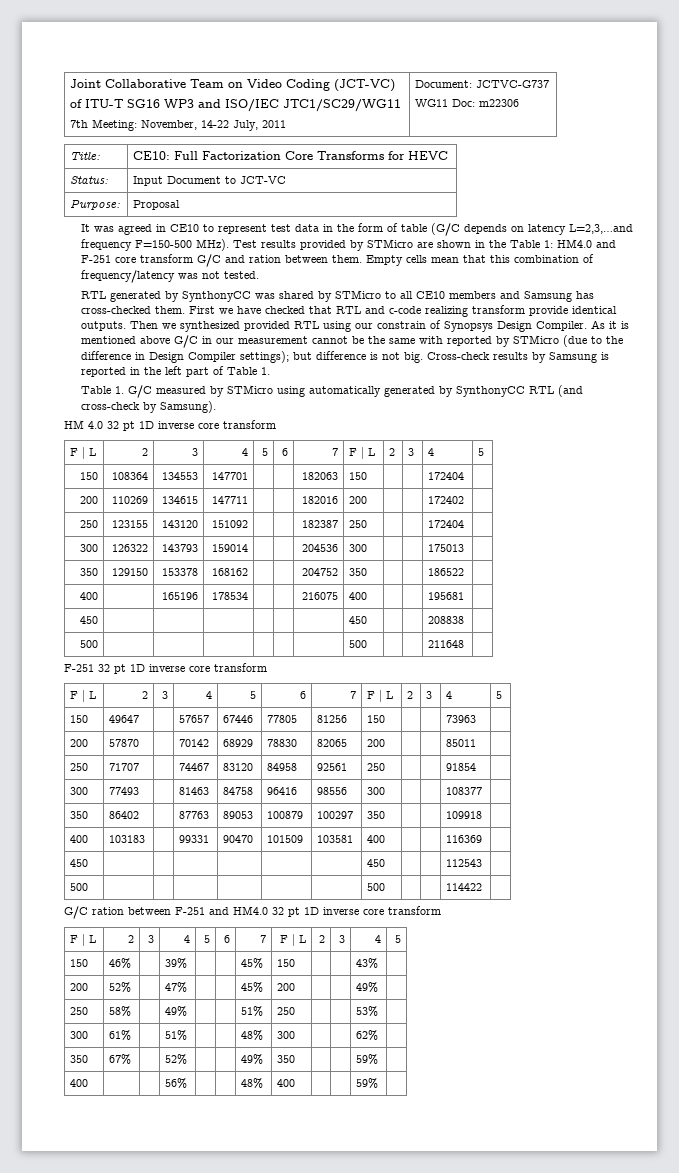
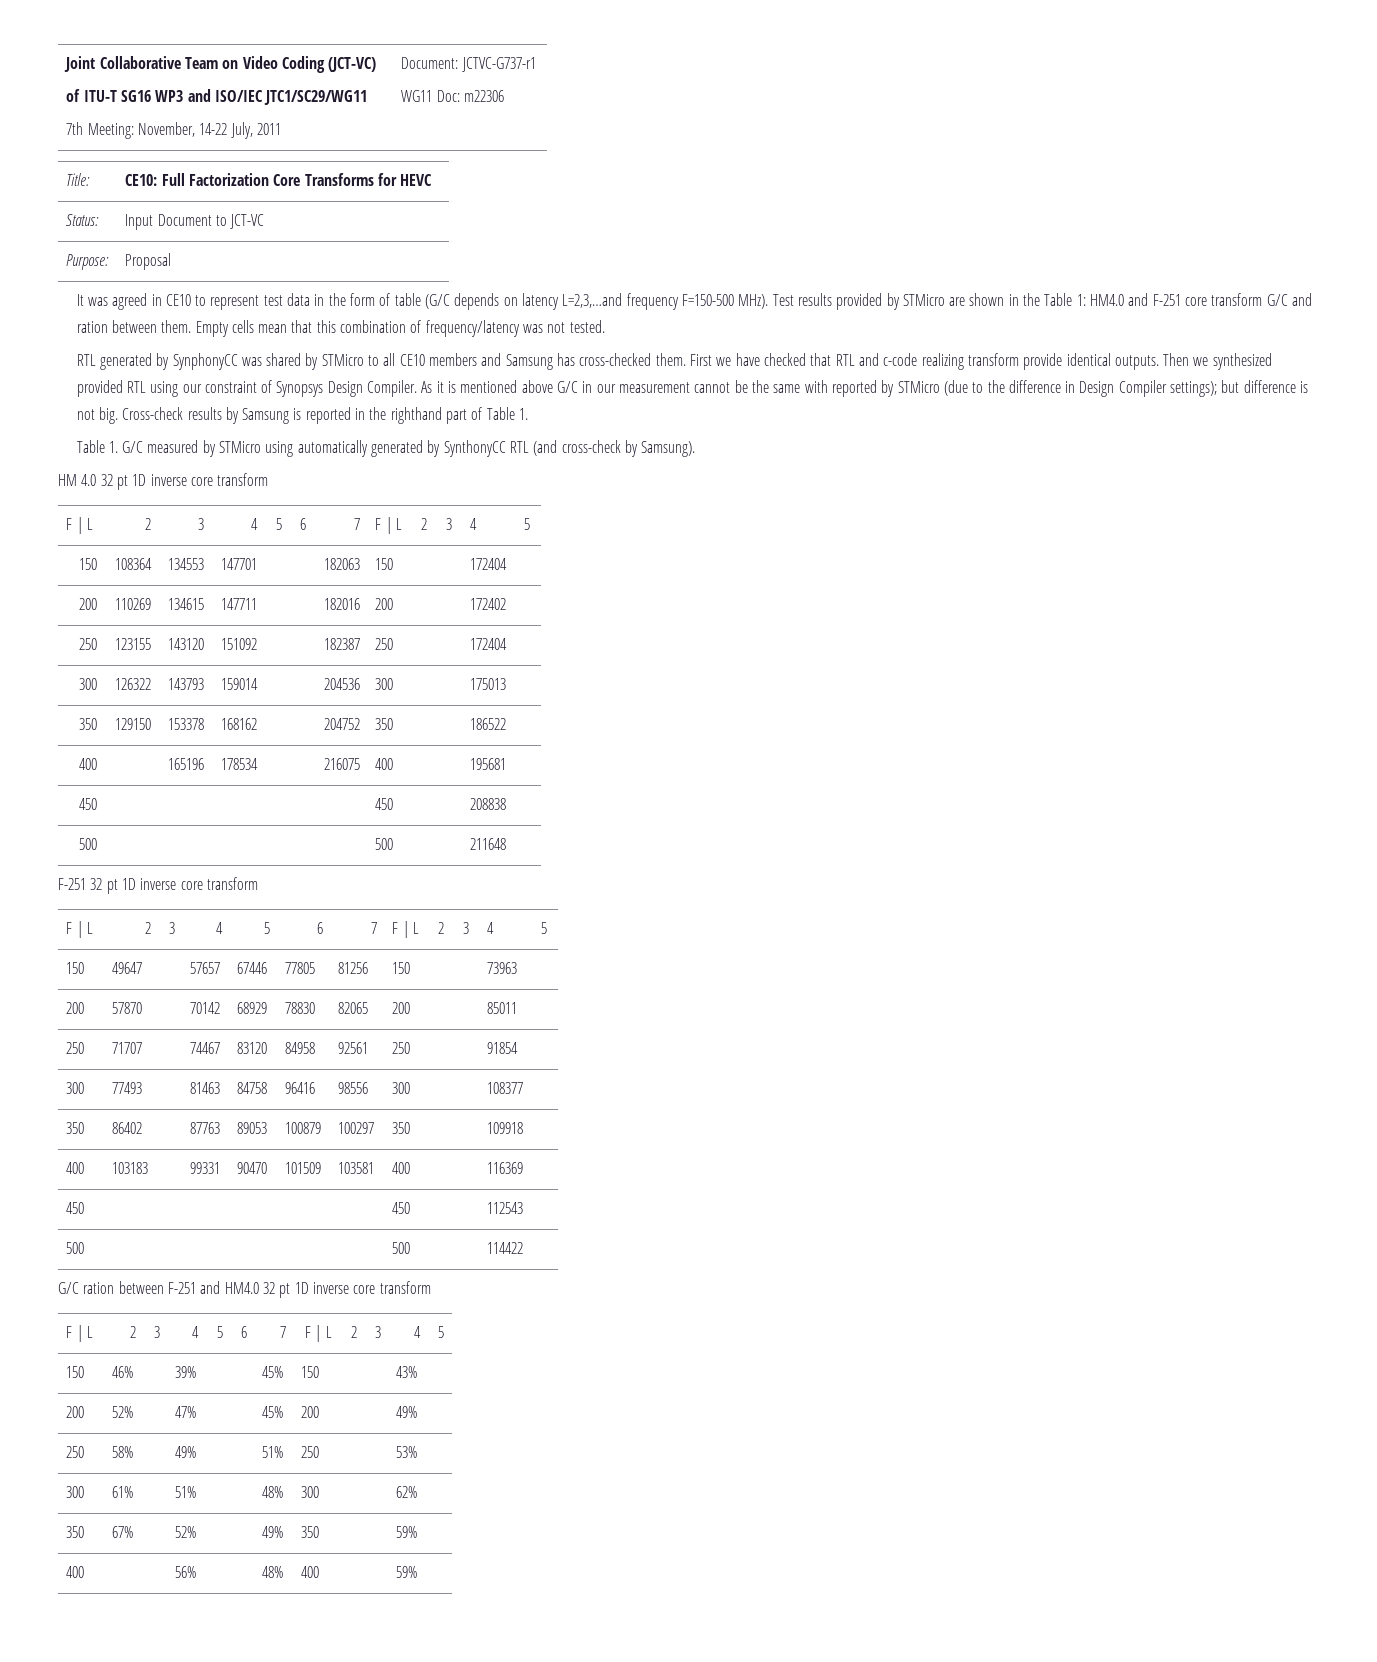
  Joint Collaborative Team on Video Coding (JCT-VC)
  of ITU-T SG16 WP3 and ISO/IEC JTC1/SC29/WG11
- 7th Meeting: November, 14-22 July, 2011 | Document: JCTVC-G737
+ 7th Meeting: November, 14-22 July, 2011 | Document: JCTVC-G737-r1
- RTL generated by SynthonyCC was shared by STMicro to all CE10 members and Samsung has cross-checked them.
+ RTL generated by SynphonyCC was shared by STMicro to all CE10 members and Samsung has cross-checked them.
- Then we synthesized provided RTL using our constrain of Synopsys Design Compiler.
+ Then we synthesized provided RTL using our constraint of Synopsys Design Compiler.
- Cross-check results by Samsung is reported in the left part of Table 1.
+ Cross-check results by Samsung is reported in the righthand part of Table 1.

